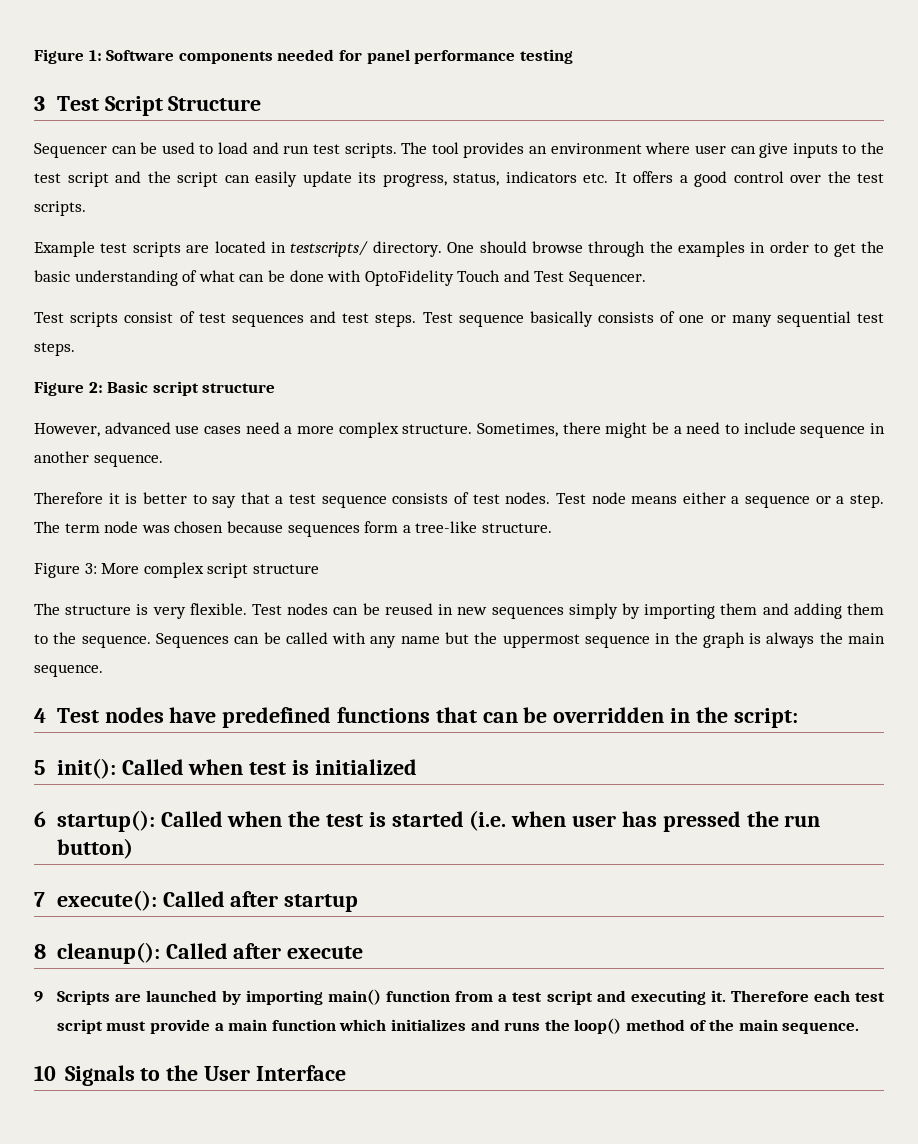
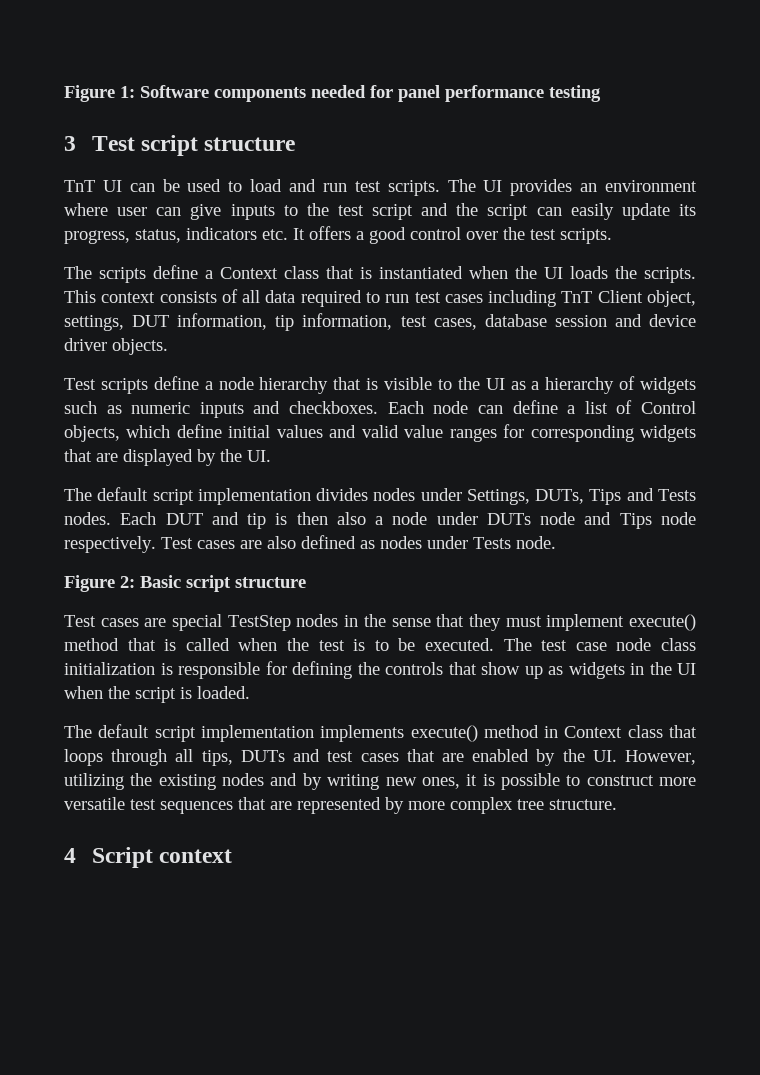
- 3 Test Script Structure
- Sequencer can be used to load and run test scripts.
+ 3 Test script structure
+ TnT UI can be used to load and run test scripts.
- The tool provides an environment where user can give inputs to the test script and the script can easily update its progress, status, indicators etc. It offers a good control over the test scripts.
+ The UI provides an environment where user can give inputs to the test script and the script can easily update its progress, status, indicators etc. It offers a good control over the test scripts.
- Example test scripts are located in testscripts/ directory. One should browse through the examples in order to get the basic understanding of what can be done with OptoFidelity Touch and Test Sequencer.
- Test scripts consist of test sequences and test steps. Test sequence basically consists of one or many sequential test steps.
+ The scripts define a Context class that is instantiated when the UI loads the scripts. This context consists of all data required to run test cases including TnT Client object, settings, DUT information, tip information, test cases, database session and device driver objects.
+ Test scripts define a node hierarchy that is visible to the UI as a hierarchy of widgets such as numeric inputs and checkboxes. Each node can define a list of Control objects, which define initial values and valid value ranges for corresponding widgets that are displayed by the UI.
+ The default script implementation divides nodes under Settings, DUTs, Tips and Tests nodes. Each DUT and tip is then also a node under DUTs node and Tips node respectively. Test cases are also defined as nodes under Tests node.
- However, advanced use cases need a more complex structure. Sometimes, there might be a need to include sequence in another sequence.
- Therefore it is better to say that a test sequence consists of test nodes. Test node means either a sequence or a step. The term node was chosen because sequences form a tree-like structure.
- Figure 3: More complex script structure
- The structure is very flexible. Test nodes can be reused in new sequences simply by importing them and adding them to the sequence. Sequences can be called with any name but the uppermost sequence in the graph is always the main sequence.
- 4 Test nodes have predefined functions that can be overridden in the script:
- 5 init(): Called when test is initialized
- 6 startup(): Called when the test is started (i.e. when user has pressed the run button)
- 7 execute(): Called after startup
- 8 cleanup(): Called after execute
- 9 Scripts are launched by importing main() function from a test script and executing it. Therefore each test script must provide a main function which initializes and runs the loop() method of the main sequence.
- 10 Signals to the User Interface
+ Test cases are special TestStep nodes in the sense that they must implement execute() method that is called when the test is to be executed. The test case node class initialization is responsible for defining the controls that show up as widgets in the UI when the script is loaded.
+ The default script implementation implements execute() method in Context class that loops through all tips, DUTs and test cases that are enabled by the UI. However, utilizing the existing nodes and by writing new ones, it is possible to construct more versatile test sequences that are represented by more complex tree structure.
+ 4 Script context

